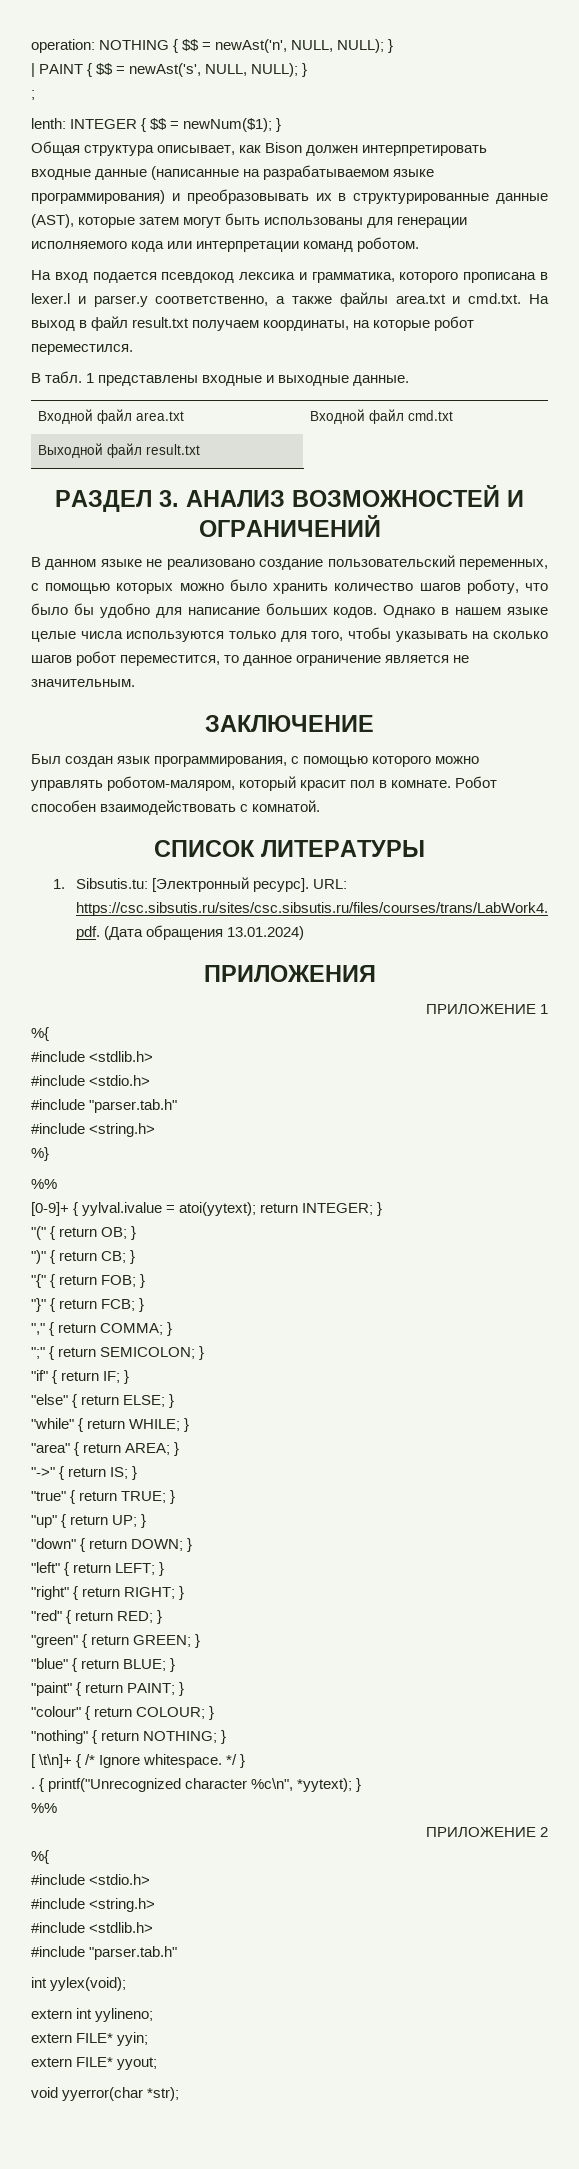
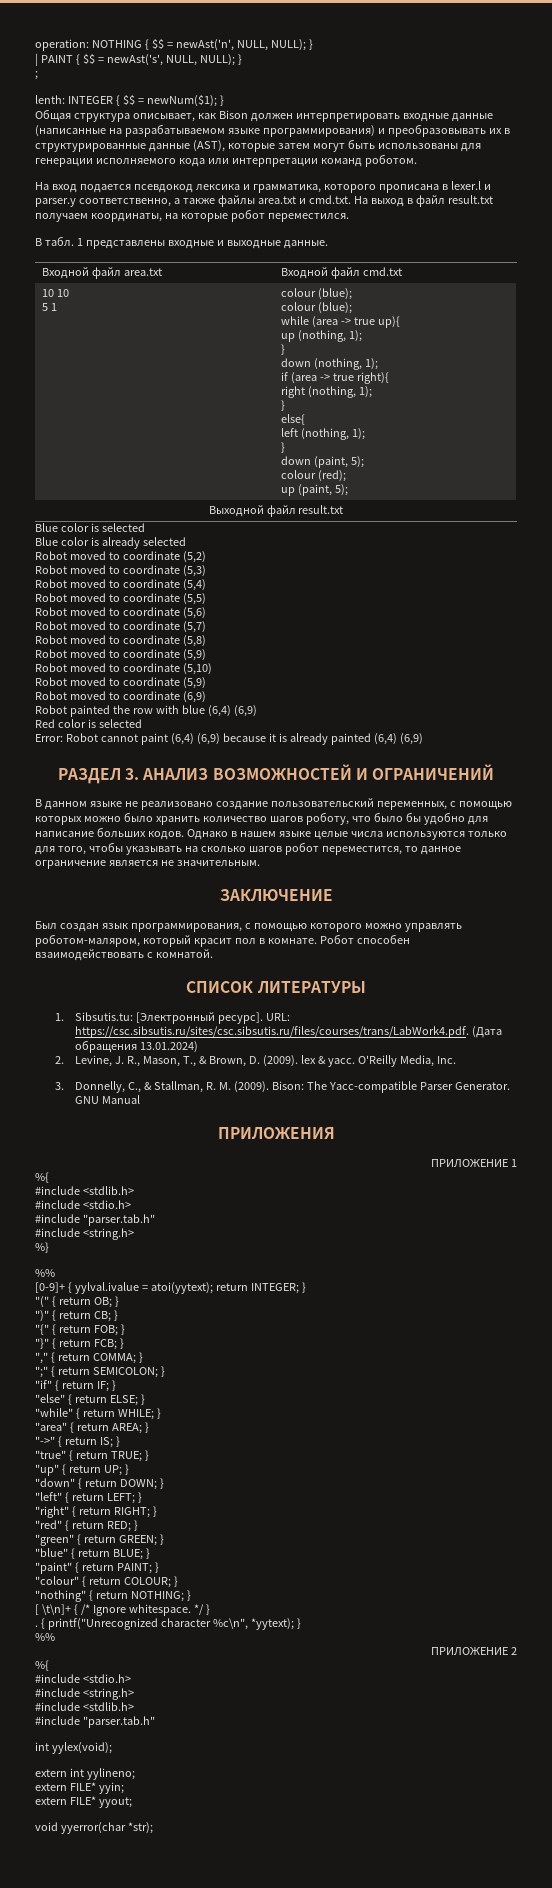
+ 10 10
+ 5 1 | colour (blue);
+ colour (blue);
+ while (area -> true up){
+ up (nothing, 1);
+ }
+ down (nothing, 1);
+ if (area -> true right){
+ right (nothing, 1);
+ }
+ else{
+ left (nothing, 1);
+ }
+ down (paint, 5);
+ colour (red);
+ up (paint, 5);
  Выходной файл result.txt
+ Blue color is selected
+ Blue color is already selected
+ Robot moved to coordinate (5,2)
+ Robot moved to coordinate (5,3)
+ Robot moved to coordinate (5,4)
+ Robot moved to coordinate (5,5)
+ Robot moved to coordinate (5,6)
+ Robot moved to coordinate (5,7)
+ Robot moved to coordinate (5,8)
+ Robot moved to coordinate (5,9)
+ Robot moved to coordinate (5,10)
+ Robot moved to coordinate (5,9)
+ Robot moved to coordinate (6,9)
+ Robot painted the row with blue (6,4) (6,9)
+ Red color is selected
+ Error: Robot cannot paint (6,4) (6,9) because it is already painted (6,4) (6,9)
+ 2. Levine, J. R., Mason, T., & Brown, D. (2009). lex & yacc. O'Reilly Media, Inc.
+ 3. Donnelly, C., & Stallman, R. M. (2009). Bison: The Yacc-compatible Parser Generator. GNU Manual

